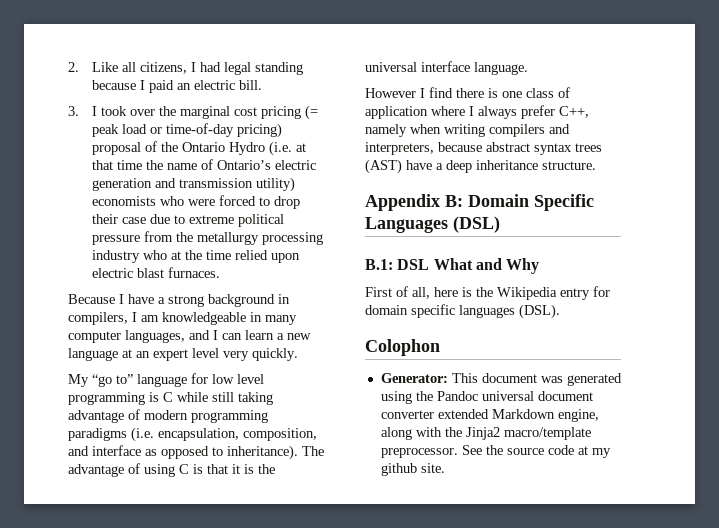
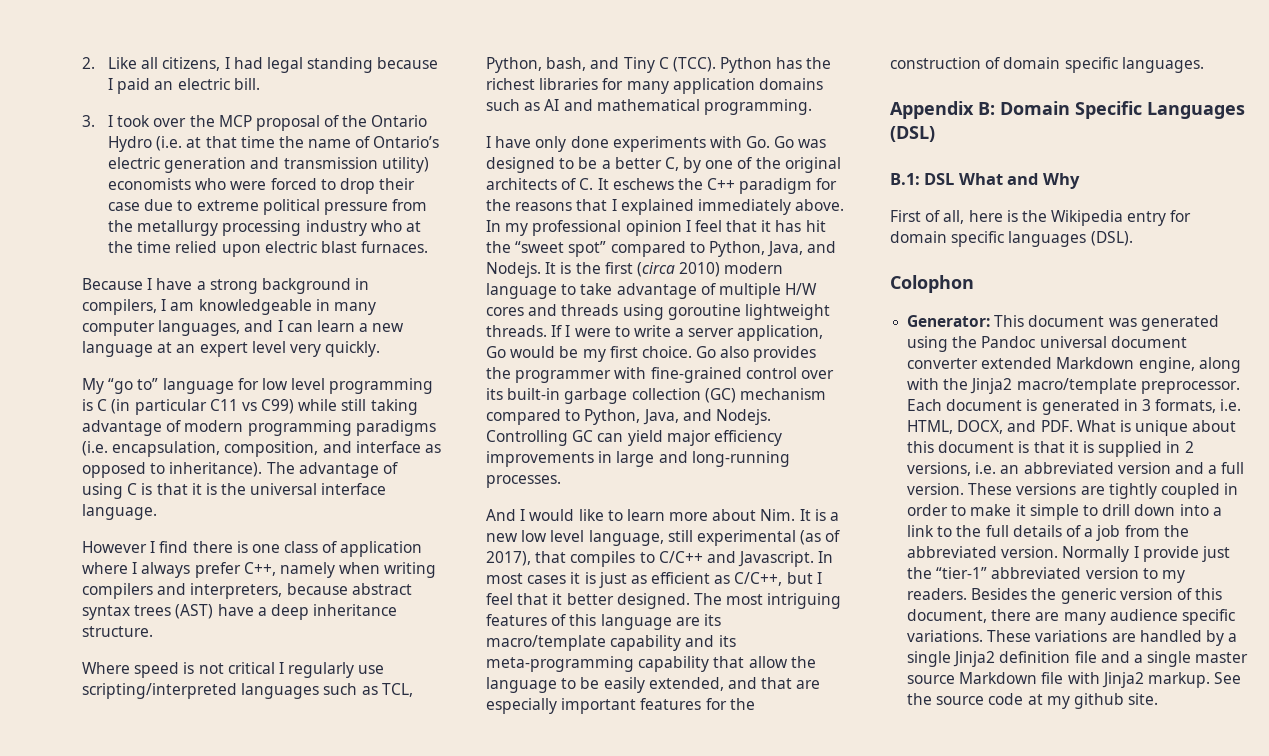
- 3. I took over the marginal cost pricing (= peak load or time-of-day pricing) proposal of the Ontario Hydro (i.e. at that time the name of Ontario’s electric generation and transmission utility) economists who were forced to drop their case due to extreme political pressure from the metallurgy processing industry who at the time relied upon electric blast furnaces.
+ 3. I took over the MCP proposal of the Ontario Hydro (i.e. at that time the name of Ontario’s electric generation and transmission utility) economists who were forced to drop their case due to extreme political pressure from the metallurgy processing industry who at the time relied upon electric blast furnaces.
- My “go to” language for low level programming is C while still taking advantage of modern programming paradigms (i.e. encapsulation, composition, and interface as opposed to inheritance).
+ My “go to” language for low level programming is C (in particular C11 vs C99) while still taking advantage of modern programming paradigms (i.e. encapsulation, composition, and interface as opposed to inheritance).
+ Where speed is not critical I regularly use scripting/interpreted languages such as TCL, Python, bash, and Tiny C (TCC). Python has the richest libraries for many application domains such as AI and mathematical programming.
+ I have only done experiments with Go. Go was designed to be a better C, by one of the original architects of C. It eschews the C++ paradigm for the reasons that I explained immediately above. In my professional opinion I feel that it has hit the “sweet spot” compared to Python, Java, and Nodejs. It is the first (circa 2010) modern language to take advantage of multiple H/W cores and threads using goroutine lightweight threads. If I were to write a server application, Go would be my first choice. Go also provides the programmer with fine-grained control over its built-in garbage collection (GC) mechanism compared to Python, Java, and Nodejs. Controlling GC can yield major efficiency improvements in large and long-running processes.
+ And I would like to learn more about Nim. It is a new low level language, still experimental (as of 2017), that compiles to C/C++ and Javascript. In most cases it is just as efficient as C/C++, but I feel that it better designed. The most intriguing features of this language are its macro/template capability and its meta-programming capability that allow the language to be easily extended, and that are especially important features for the construction of domain specific languages.
+ Each document is generated in 3 formats, i.e. HTML, DOCX, and PDF. What is unique about this document is that it is supplied in 2 versions, i.e. an abbreviated version and a full version. These versions are tightly coupled in order to make it simple to drill down into a link to the full details of a job from the abbreviated version. Normally I provide just the “tier-1” abbreviated version to my readers. Besides the generic version of this document, there are many audience specific variations. These variations are handled by a single Jinja2 definition file and a single master source Markdown file with Jinja2 markup.

